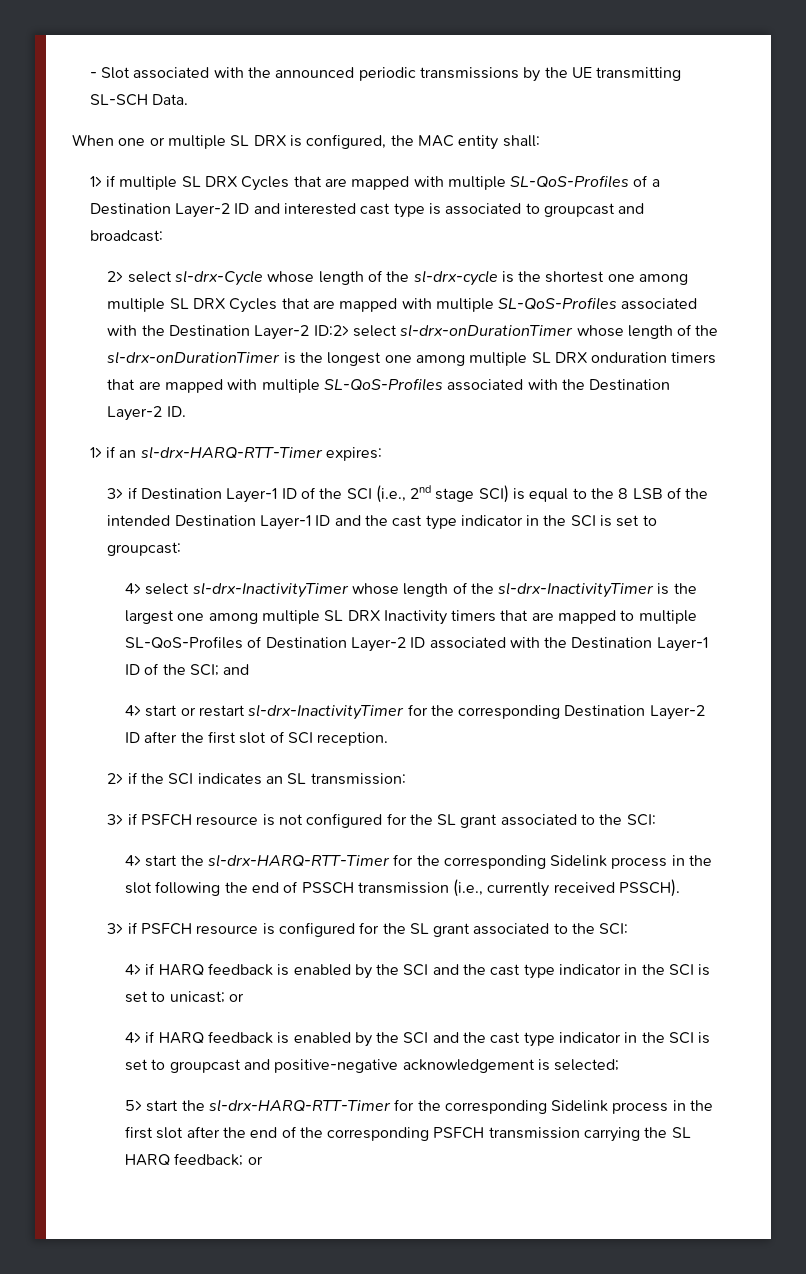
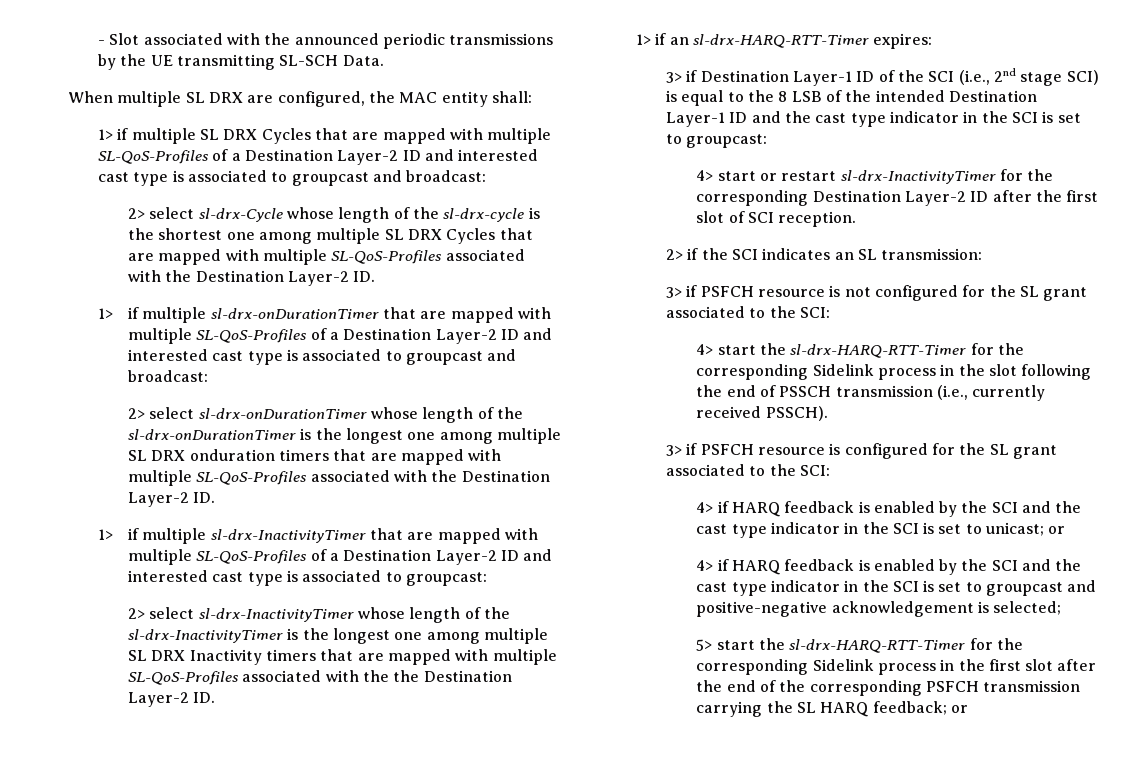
- When one or multiple SL DRX is configured, the MAC entity shall:
+ When multiple SL DRX are configured, the MAC entity shall:
- 2> select sl-drx-Cycle whose length of the sl-drx-cycle is the shortest one among multiple SL DRX Cycles that are mapped with multiple SL-QoS-Profiles associated with the Destination Layer-2 ID:2> select sl-drx-onDurationTimer whose length of the sl-drx-onDurationTimer is the longest one among multiple SL DRX onduration timers that are mapped with multiple SL-QoS-Profiles associated with the Destination Layer-2 ID.
+ 2> select sl-drx-Cycle whose length of the sl-drx-cycle is the shortest one among multiple SL DRX Cycles that are mapped with multiple SL-QoS-Profiles associated with the Destination Layer-2 ID.
+ 1> if multiple sl-drx-onDurationTimer that are mapped with multiple SL-QoS-Profiles of a Destination Layer-2 ID and interested cast type is associated to groupcast and broadcast:
+ 2> select sl-drx-onDurationTimer whose length of the sl-drx-onDurationTimer is the longest one among multiple SL DRX onduration timers that are mapped with multiple SL-QoS-Profiles associated with the Destination Layer-2 ID.
+ 1> if multiple sl-drx-InactivityTimer that are mapped with multiple SL-QoS-Profiles of a Destination Layer-2 ID and interested cast type is associated to groupcast:
+ 2> select sl-drx-InactivityTimer whose length of the sl-drx-InactivityTimer is the longest one among multiple SL DRX Inactivity timers that are mapped with multiple SL-QoS-Profiles associated with the the Destination Layer-2 ID.
- 4> select sl-drx-InactivityTimer whose length of the sl-drx-InactivityTimer is the largest one among multiple SL DRX Inactivity timers that are mapped to multiple SL-QoS-Profiles of Destination Layer-2 ID associated with the Destination Layer-1 ID of the SCI; and

